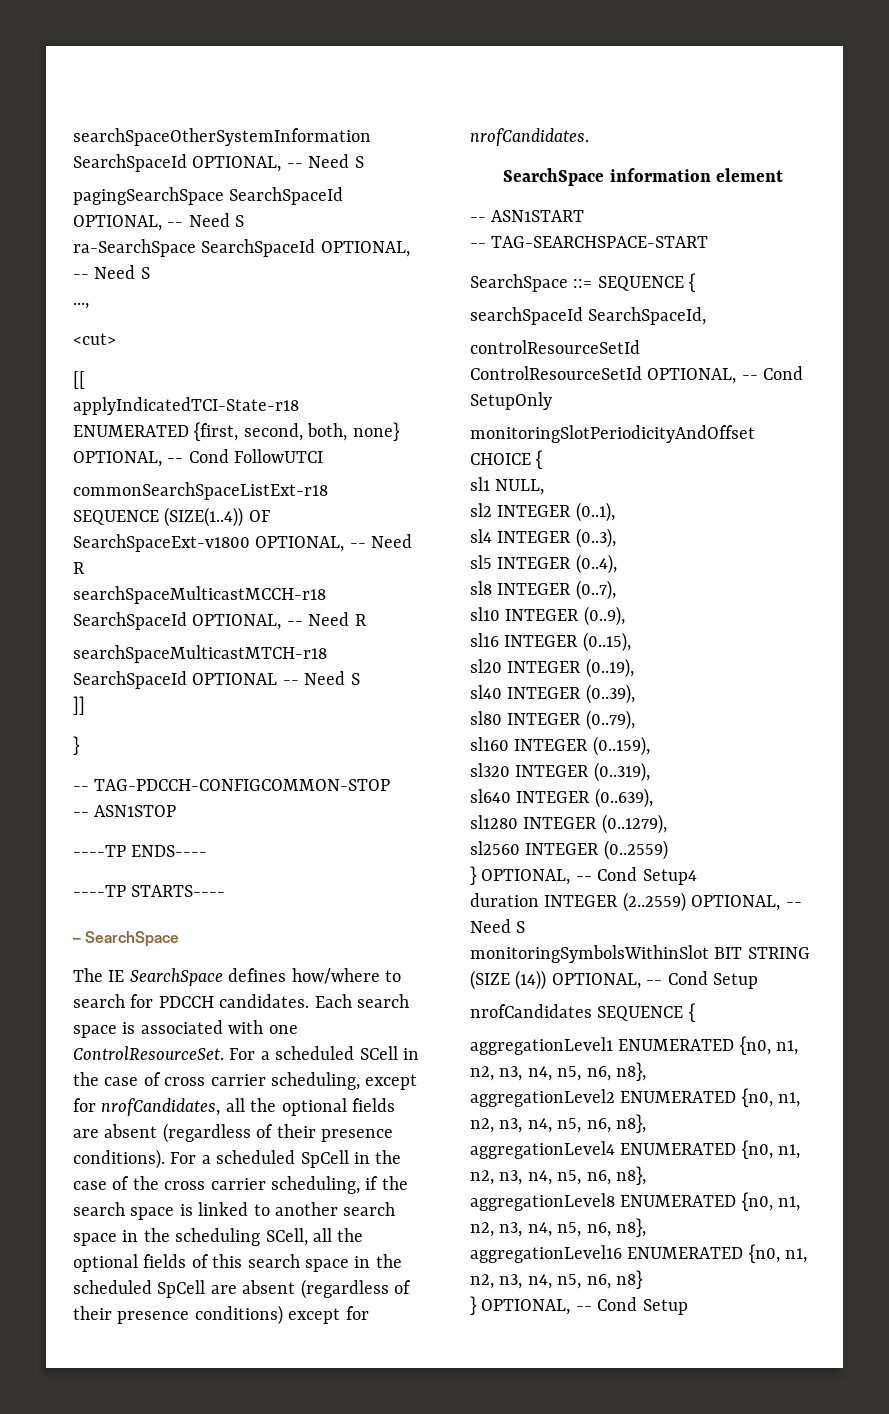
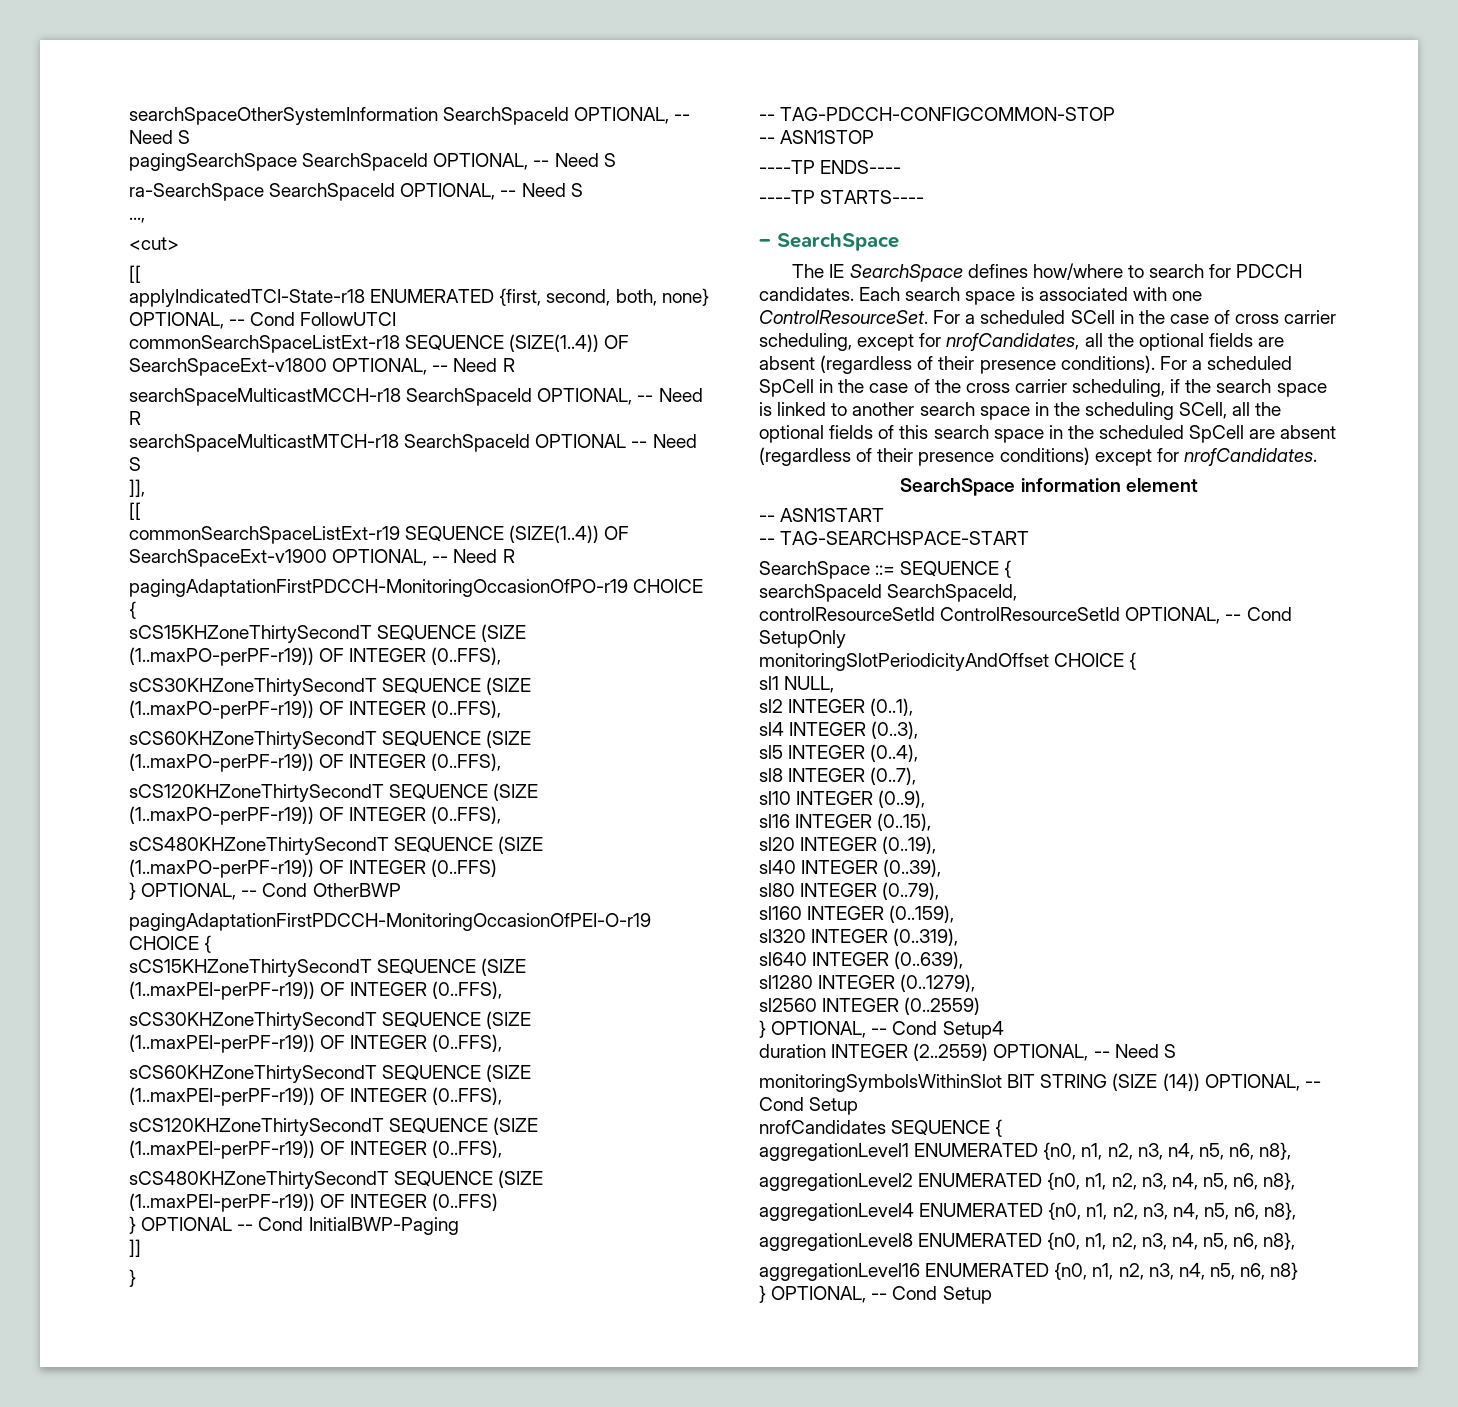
+ ]],
+ [[
+ commonSearchSpaceListExt-r19 SEQUENCE (SIZE(1..4)) OF SearchSpaceExt-v1900 OPTIONAL, -- Need R
+ pagingAdaptationFirstPDCCH-MonitoringOccasionOfPO-r19 CHOICE {
+ sCS15KHZoneThirtySecondT SEQUENCE (SIZE (1..maxPO-perPF-r19)) OF INTEGER (0..FFS),
+ sCS30KHZoneThirtySecondT SEQUENCE (SIZE (1..maxPO-perPF-r19)) OF INTEGER (0..FFS),
+ sCS60KHZoneThirtySecondT SEQUENCE (SIZE (1..maxPO-perPF-r19)) OF INTEGER (0..FFS),
+ sCS120KHZoneThirtySecondT SEQUENCE (SIZE (1..maxPO-perPF-r19)) OF INTEGER (0..FFS),
+ sCS480KHZoneThirtySecondT SEQUENCE (SIZE (1..maxPO-perPF-r19)) OF INTEGER (0..FFS)
+ } OPTIONAL, -- Cond OtherBWP
+ pagingAdaptationFirstPDCCH-MonitoringOccasionOfPEI-O-r19 CHOICE {
+ sCS15KHZoneThirtySecondT SEQUENCE (SIZE (1..maxPEI-perPF-r19)) OF INTEGER (0..FFS),
+ sCS30KHZoneThirtySecondT SEQUENCE (SIZE (1..maxPEI-perPF-r19)) OF INTEGER (0..FFS),
+ sCS60KHZoneThirtySecondT SEQUENCE (SIZE (1..maxPEI-perPF-r19)) OF INTEGER (0..FFS),
+ sCS120KHZoneThirtySecondT SEQUENCE (SIZE (1..maxPEI-perPF-r19)) OF INTEGER (0..FFS),
+ sCS480KHZoneThirtySecondT SEQUENCE (SIZE (1..maxPEI-perPF-r19)) OF INTEGER (0..FFS)
+ } OPTIONAL -- Cond InitialBWP-Paging

